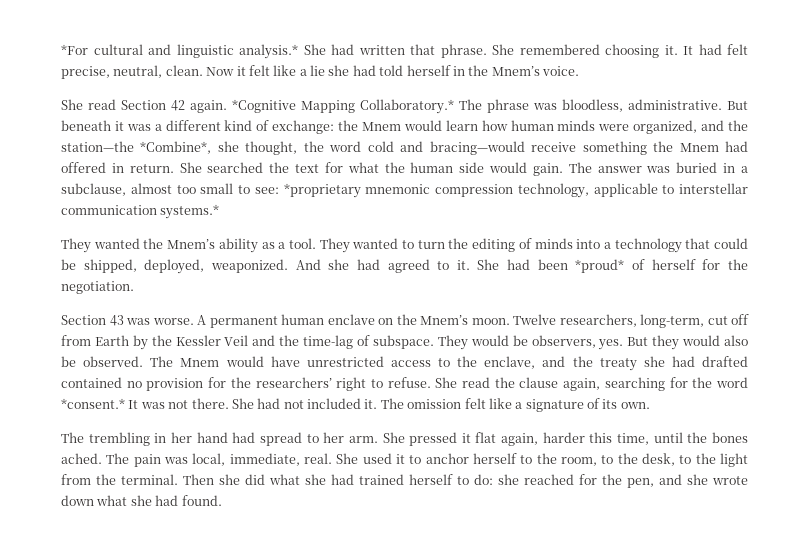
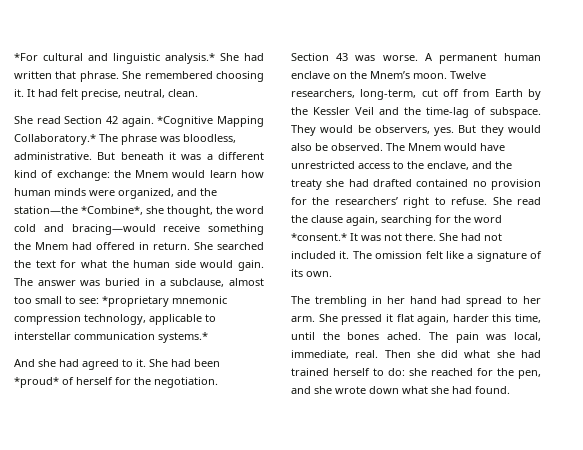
- Now it felt like a lie she had told herself in the Mnem’s voice.
- They wanted the Mnem’s ability as a tool. They wanted to turn the editing of minds into a technology that could be shipped, deployed, weaponized.
- She used it to anchor herself to the room, to the desk, to the light from the terminal.

